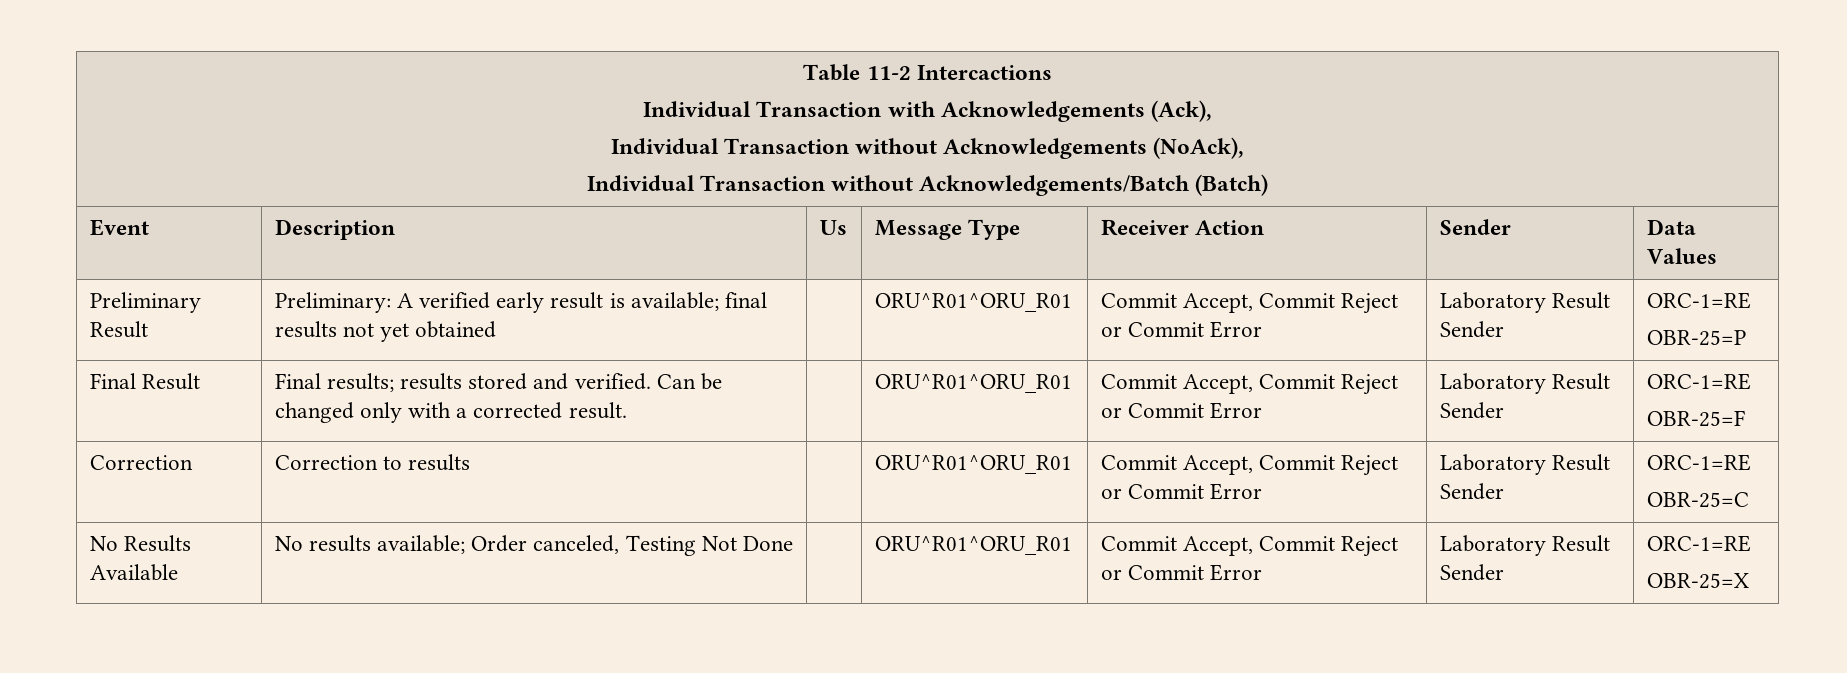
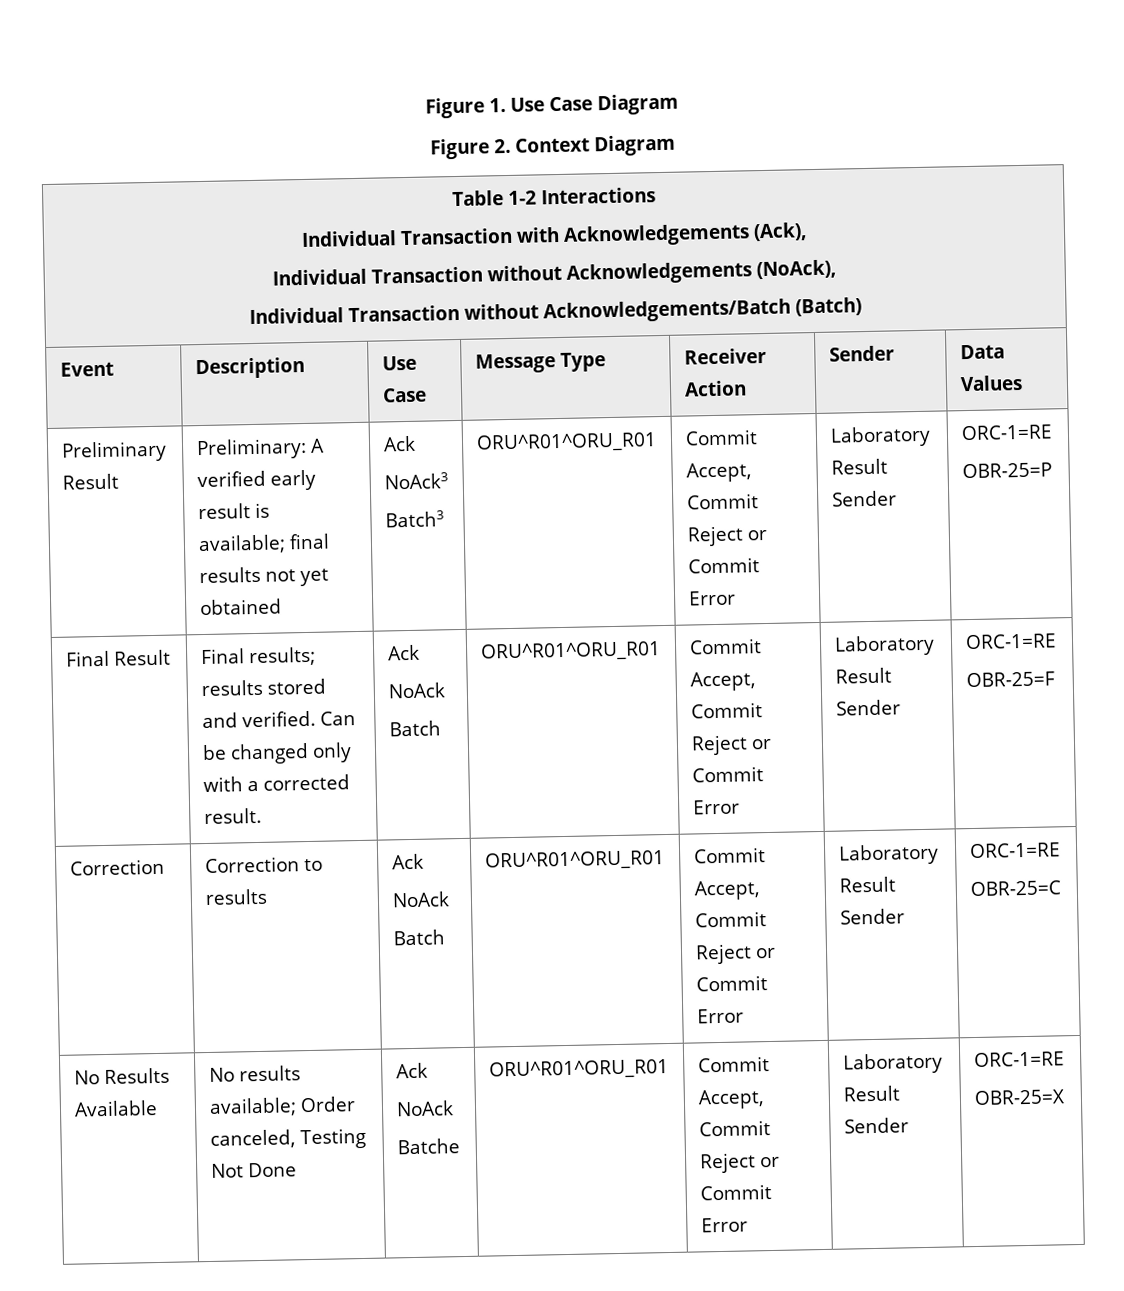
- Table 11-2 Intercactions
+ Figure 1. Use Case Diagram
+ Figure 2. Context Diagram
+ Table 1-2 Interactions
- Event | Description | Us | Message Type | Receiver Action | Sender | Data Values
+ Event | Description | Use Case | Message Type | Receiver Action | Sender | Data Values
- Preliminary Result | Preliminary: A verified early result is available; final results not yet obtained | | ORU^R01^ORU_R01 | Commit Accept, Commit Reject or Commit Error | Laboratory Result Sender | ORC-1=RE
+ Preliminary Result | Preliminary: A verified early result is available; final results not yet obtained | Ack
+ NoAck3
+ Batch3 | ORU^R01^ORU_R01 | Commit Accept, Commit Reject or Commit Error | Laboratory Result Sender | ORC-1=RE
- Final Result | Final results; results stored and verified. Can be changed only with a corrected result. | | ORU^R01^ORU_R01 | Commit Accept, Commit Reject or Commit Error | Laboratory Result Sender | ORC-1=RE
+ Final Result | Final results; results stored and verified. Can be changed only with a corrected result. | Ack
+ NoAck
+ Batch | ORU^R01^ORU_R01 | Commit Accept, Commit Reject or Commit Error | Laboratory Result Sender | ORC-1=RE
- Correction | Correction to results | | ORU^R01^ORU_R01 | Commit Accept, Commit Reject or Commit Error | Laboratory Result Sender | ORC-1=RE
+ Correction | Correction to results | Ack
+ NoAck
+ Batch | ORU^R01^ORU_R01 | Commit Accept, Commit Reject or Commit Error | Laboratory Result Sender | ORC-1=RE
- No Results Available | No results available; Order canceled, Testing Not Done | | ORU^R01^ORU_R01 | Commit Accept, Commit Reject or Commit Error | Laboratory Result Sender | ORC-1=RE
+ No Results Available | No results available; Order canceled, Testing Not Done | Ack
+ NoAck
+ Batche | ORU^R01^ORU_R01 | Commit Accept, Commit Reject or Commit Error | Laboratory Result Sender | ORC-1=RE

